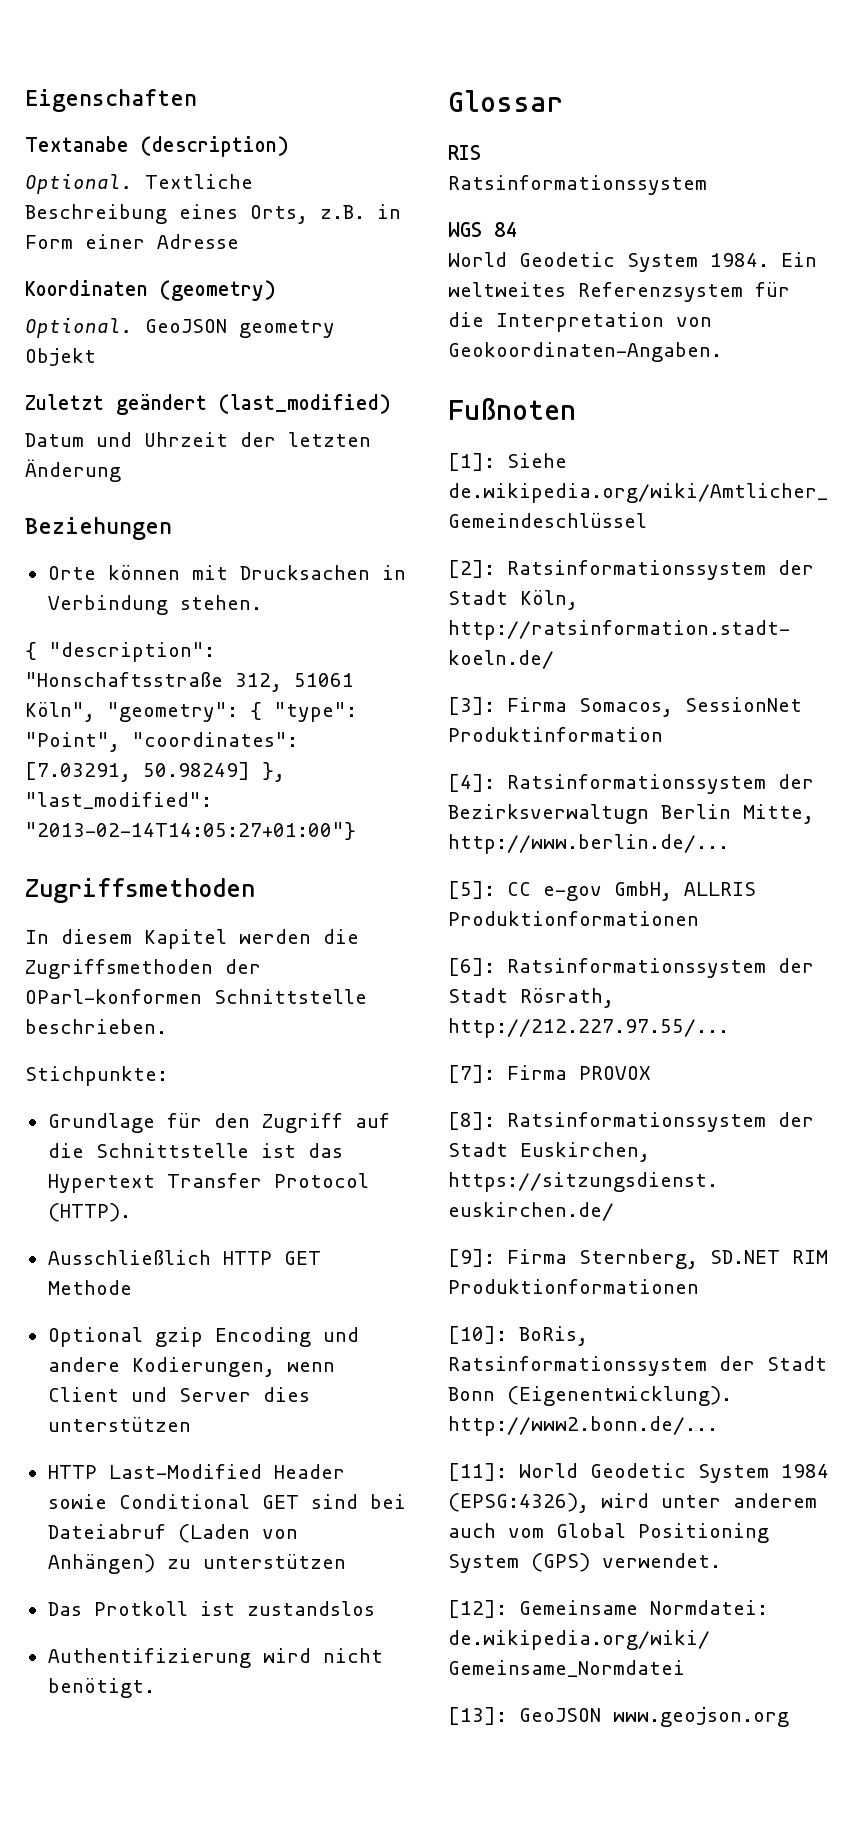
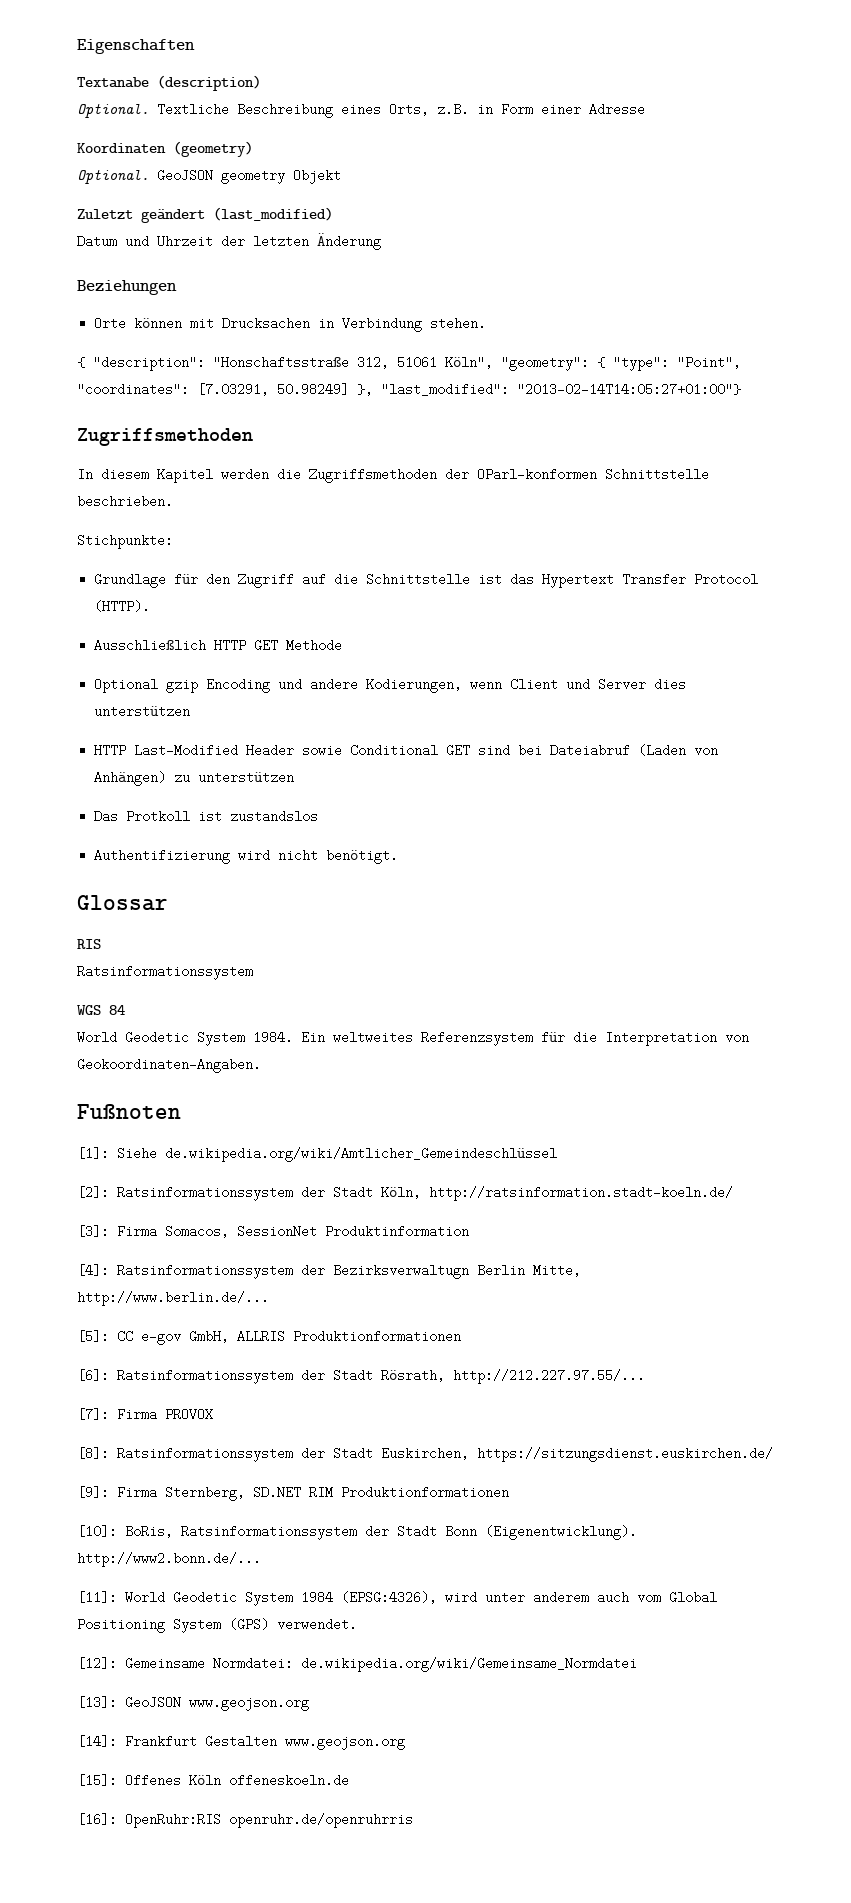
+ [14]: Frankfurt Gestalten www.geojson.org
+ [15]: Offenes Köln offeneskoeln.de
+ [16]: OpenRuhr:RIS openruhr.de/openruhrris

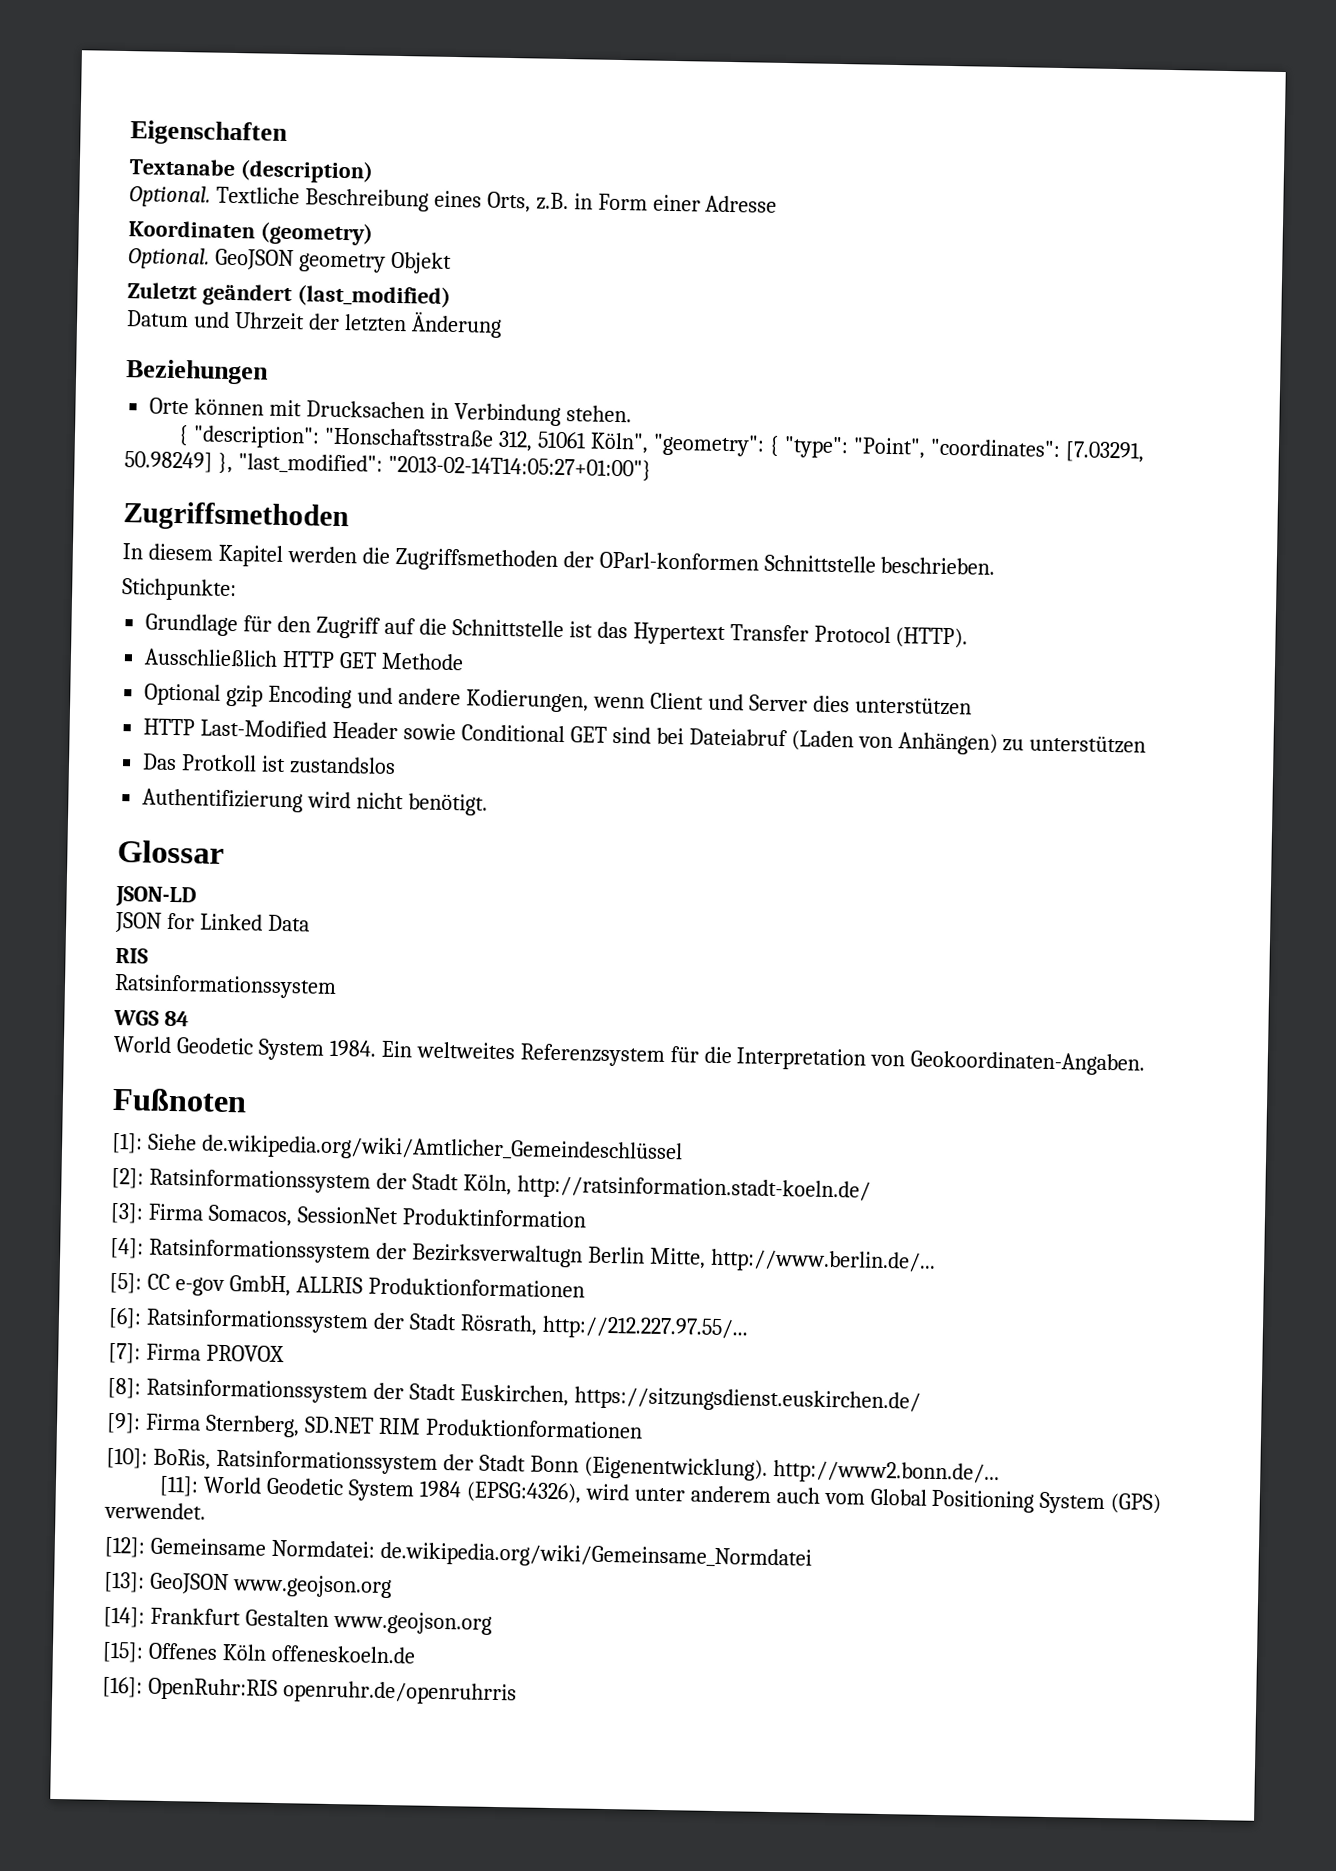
+ JSON-LD
+ JSON for Linked Data

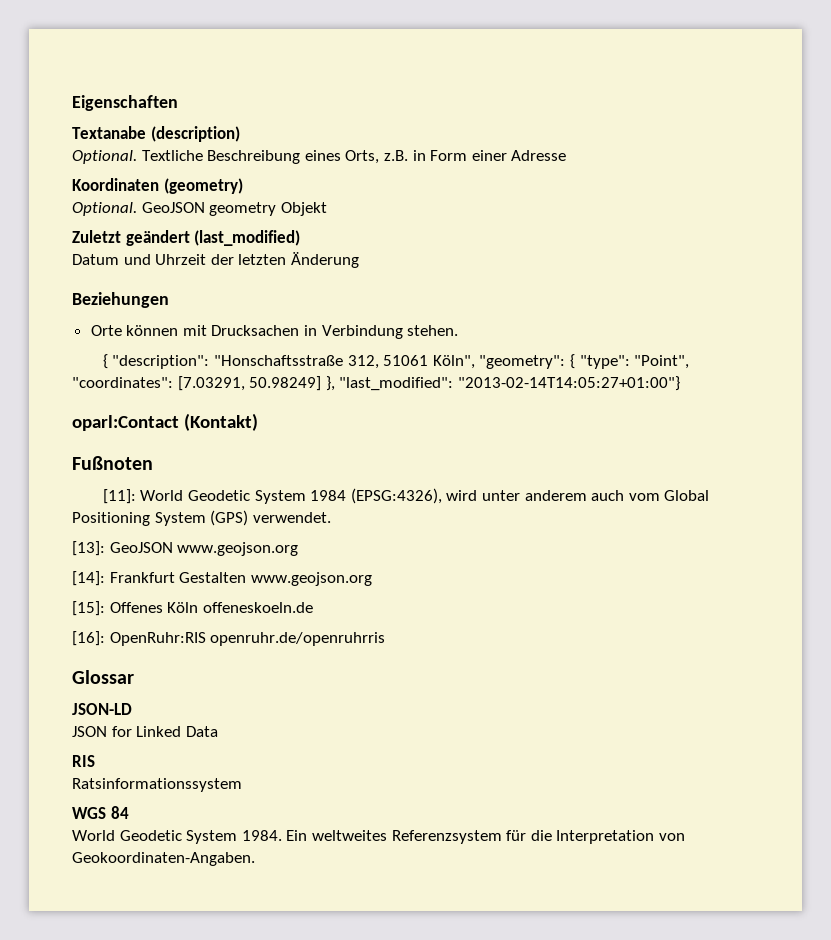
  { "description": "Honschaftsstraße 312, 51061 Köln", "geometry": { "type": "Point", "coordinates": [7.03291, 50.98249] }, "last_modified": "2013-02-14T14:05:27+01:00"}
- Zugriffsmethoden
- In diesem Kapitel werden die Zugriffsmethoden der OParl-konformen Schnittstelle beschrieben.
- Stichpunkte:
- Grundlage für den Zugriff auf die Schnittstelle ist das Hypertext Transfer Protocol (HTTP).
- Ausschließlich HTTP GET Methode
- Optional gzip Encoding und andere Kodierungen, wenn Client und Server dies unterstützen
- HTTP Last-Modified Header sowie Conditional GET sind bei Dateiabruf (Laden von Anhängen) zu unterstützen
- Das Protkoll ist zustandslos
- Authentifizierung wird nicht benötigt.
+ oparl:Contact (Kontakt)
+ Fußnoten
+ [11]: World Geodetic System 1984 (EPSG:4326), wird unter anderem auch vom Global Positioning System (GPS) verwendet.
+ [13]: GeoJSON www.geojson.org
+ [14]: Frankfurt Gestalten www.geojson.org
+ [15]: Offenes Köln offeneskoeln.de
+ [16]: OpenRuhr:RIS openruhr.de/openruhrris
- Fußnoten
- [1]: Siehe de.wikipedia.org/wiki/Amtlicher_Gemeindeschlüssel
- [2]: Ratsinformationssystem der Stadt Köln, http://ratsinformation.stadt-koeln.de/
- [3]: Firma Somacos, SessionNet Produktinformation
- [4]: Ratsinformationssystem der Bezirksverwaltugn Berlin Mitte, http://www.berlin.de/...
- [5]: CC e-gov GmbH, ALLRIS Produktionformationen
- [6]: Ratsinformationssystem der Stadt Rösrath, http://212.227.97.55/...
- [7]: Firma PROVOX
- [8]: Ratsinformationssystem der Stadt Euskirchen, https://sitzungsdienst.euskirchen.de/
- [9]: Firma Sternberg, SD.NET RIM Produktionformationen
- [10]: BoRis, Ratsinformationssystem der Stadt Bonn (Eigenentwicklung). http://www2.bonn.de/...
- [11]: World Geodetic System 1984 (EPSG:4326), wird unter anderem auch vom Global Positioning System (GPS) verwendet.
- [12]: Gemeinsame Normdatei: de.wikipedia.org/wiki/Gemeinsame_Normdatei
- [13]: GeoJSON www.geojson.org
- [14]: Frankfurt Gestalten www.geojson.org
- [15]: Offenes Köln offeneskoeln.de
- [16]: OpenRuhr:RIS openruhr.de/openruhrris

